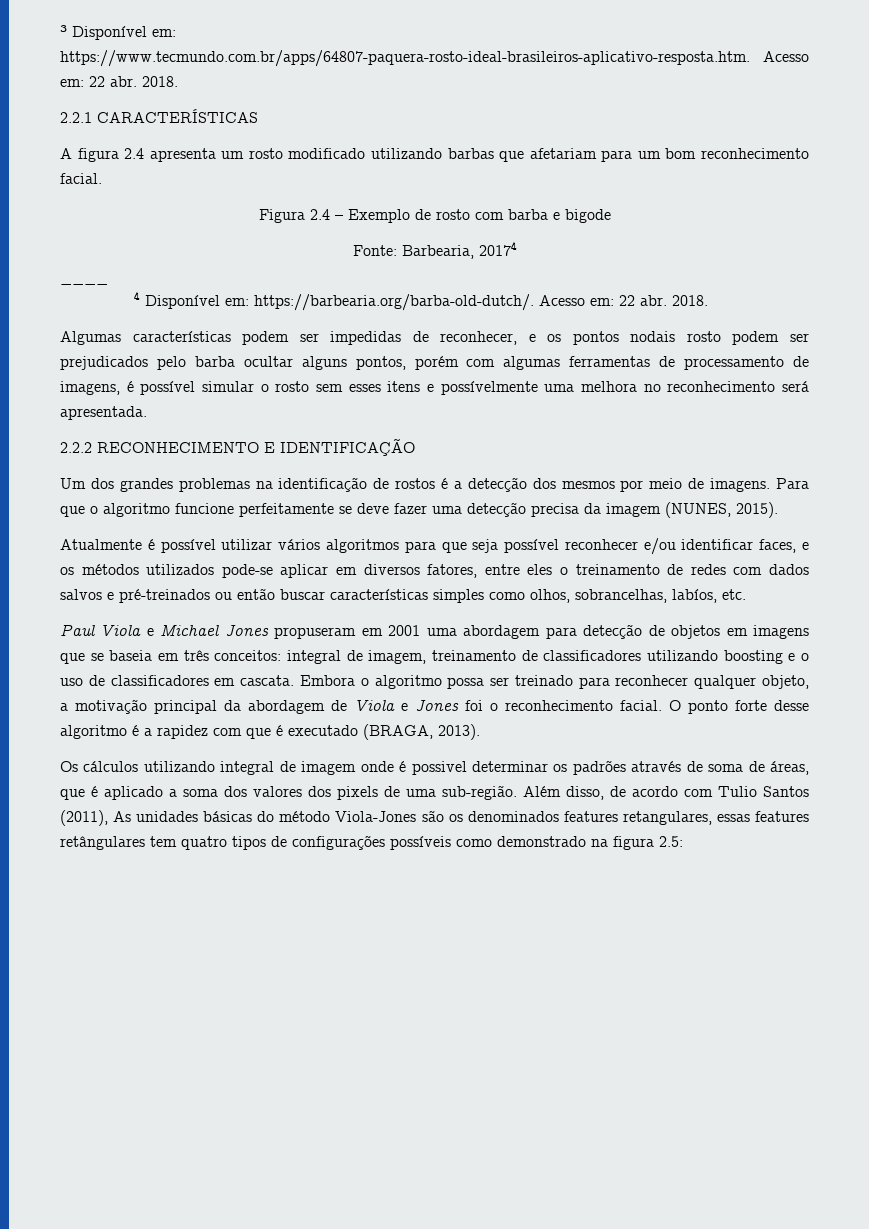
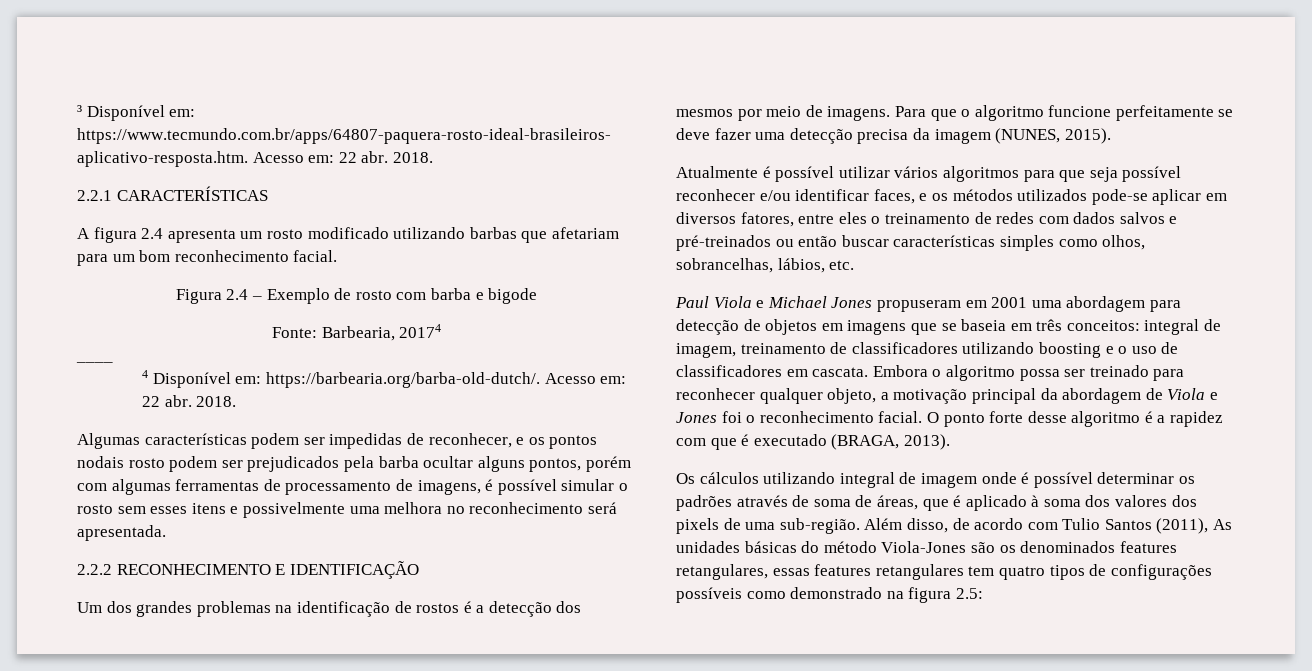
- Algumas características podem ser impedidas de reconhecer, e os pontos nodais rosto podem ser prejudicados pelo barba ocultar alguns pontos, porém com algumas ferramentas de processamento de imagens, é possível simular o rosto sem esses itens e possívelmente uma melhora no reconhecimento será apresentada.
+ Algumas características podem ser impedidas de reconhecer, e os pontos nodais rosto podem ser prejudicados pela barba ocultar alguns pontos, porém com algumas ferramentas de processamento de imagens, é possível simular o rosto sem esses itens e possivelmente uma melhora no reconhecimento será apresentada.
- Atualmente é possível utilizar vários algoritmos para que seja possível reconhecer e/ou identificar faces, e os métodos utilizados pode-se aplicar em diversos fatores, entre eles o treinamento de redes com dados salvos e pré-treinados ou então buscar características simples como olhos, sobrancelhas, labíos, etc.
+ Atualmente é possível utilizar vários algoritmos para que seja possível reconhecer e/ou identificar faces, e os métodos utilizados pode-se aplicar em diversos fatores, entre eles o treinamento de redes com dados salvos e pré-treinados ou então buscar características simples como olhos, sobrancelhas, lábios, etc.
- Os cálculos utilizando integral de imagem onde é possivel determinar os padrões através de soma de áreas, que é aplicado a soma dos valores dos pixels de uma sub-região.
+ Os cálculos utilizando integral de imagem onde é possível determinar os padrões através de soma de áreas, que é aplicado à soma dos valores dos pixels de uma sub-região.
- Além disso, de acordo com Tulio Santos (2011), As unidades básicas do método Viola-Jones são os denominados features retangulares, essas features retângulares tem quatro tipos de configurações possíveis como demonstrado na figura 2.5:
+ Além disso, de acordo com Tulio Santos (2011), As unidades básicas do método Viola-Jones são os denominados features retangulares, essas features retangulares tem quatro tipos de configurações possíveis como demonstrado na figura 2.5:

